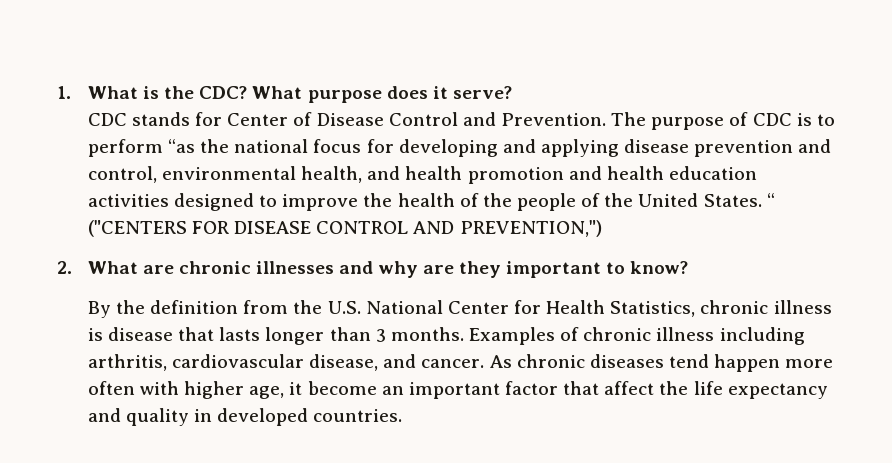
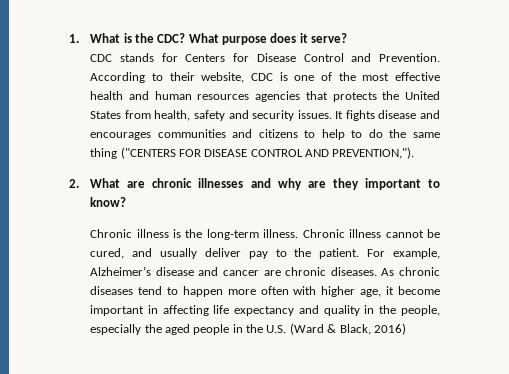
- CDC stands for Center of Disease Control and Prevention.
+ CDC stands for Centers for Disease Control and Prevention.
- The purpose of CDC is to perform “as the national focus for developing and applying disease prevention and control, environmental health, and health promotion and health education activities designed to improve the health of the people of the United States. “ ("CENTERS FOR DISEASE CONTROL AND PREVENTION,")
+ According to their website, CDC is one of the most effective health and human resources agencies that protects the United States from health, safety and security issues. It fights disease and encourages communities and citizens to help to do the same thing ("CENTERS FOR DISEASE CONTROL AND PREVENTION,").
- By the definition from the U.S. National Center for Health Statistics, chronic illness is disease that lasts longer than 3 months. Examples of chronic illness including arthritis, cardiovascular disease, and cancer.
+ Chronic illness is the long-term illness. Chronic illness cannot be cured, and usually deliver pay to the patient. For example, Alzheimer’s disease and cancer are chronic diseases.
- As chronic diseases tend happen more often with higher age, it become an important factor that affect the life expectancy and quality in developed countries.
+ As chronic diseases tend to happen more often with higher age, it become important in affecting life expectancy and quality in the people, especially the aged people in the U.S. (Ward & Black, 2016)

